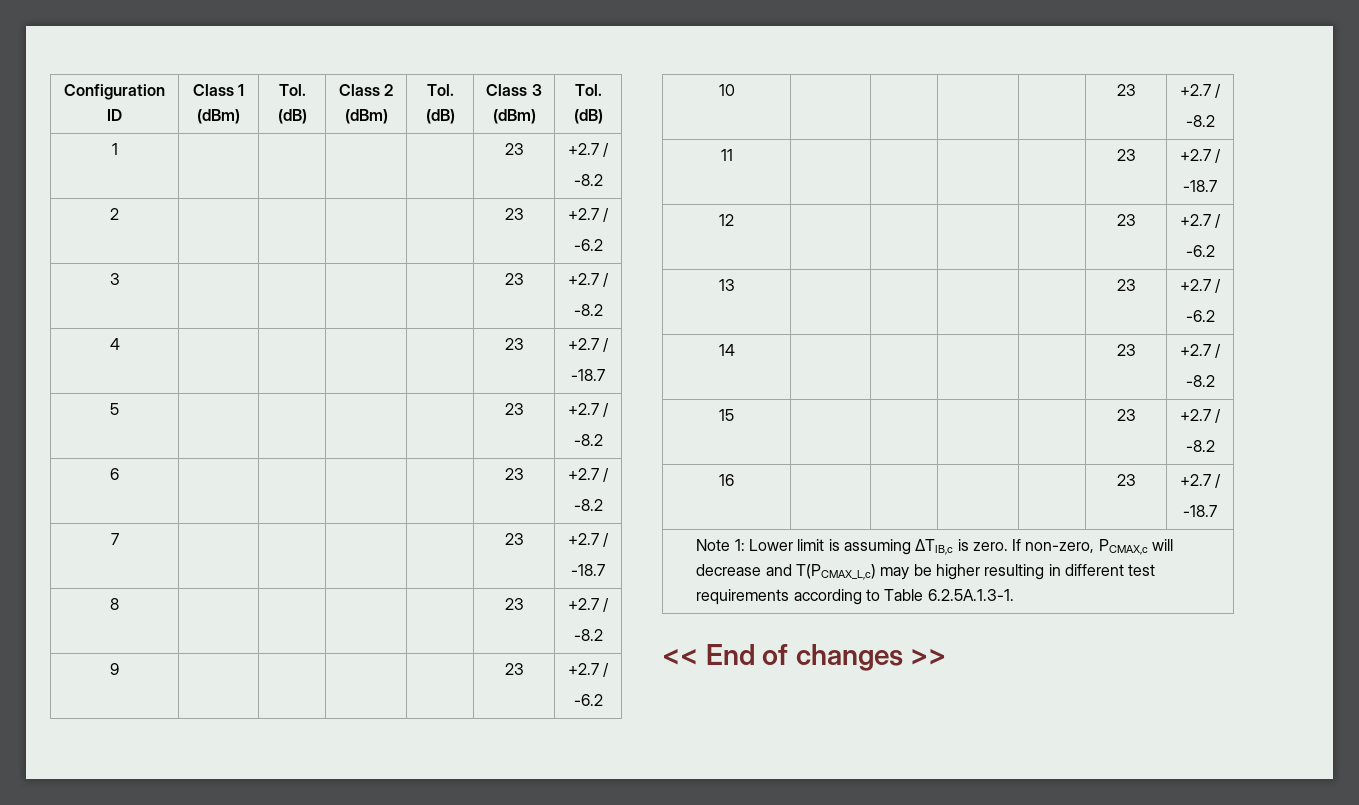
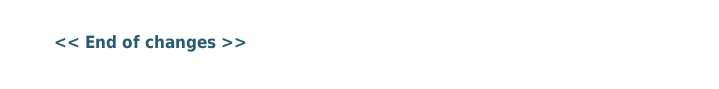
- Configuration ID | Class 1 (dBm) | Tol. (dB) | Class 2 (dBm) | Tol. (dB) | Class 3 (dBm) | Tol. (dB)
- 1 | | | | | 23 | +2.7 /
- -8.2
- 2 | | | | | 23 | +2.7 /
- -6.2
- 3 | | | | | 23 | +2.7 /
- -8.2
- 4 | | | | | 23 | +2.7 /
- -18.7
- 5 | | | | | 23 | +2.7 /
- -8.2
- 6 | | | | | 23 | +2.7 /
- -8.2
- 7 | | | | | 23 | +2.7 /
- -18.7
- 8 | | | | | 23 | +2.7 /
- -8.2
- 9 | | | | | 23 | +2.7 /
- -6.2
- 10 | | | | | 23 | +2.7 /
- -8.2
- 11 | | | | | 23 | +2.7 /
- -18.7
- 12 | | | | | 23 | +2.7 /
- -6.2
- 13 | | | | | 23 | +2.7 /
- -6.2
- 14 | | | | | 23 | +2.7 /
- -8.2
- 15 | | | | | 23 | +2.7 /
- -8.2
- 16 | | | | | 23 | +2.7 /
- -18.7
- Note 1: Lower limit is assuming ΔTIB,c is zero. If non-zero, PCMAX,c will decrease and T(PCMAX_L,c) may be higher resulting in different test requirements according to Table 6.2.5A.1.3-1.

